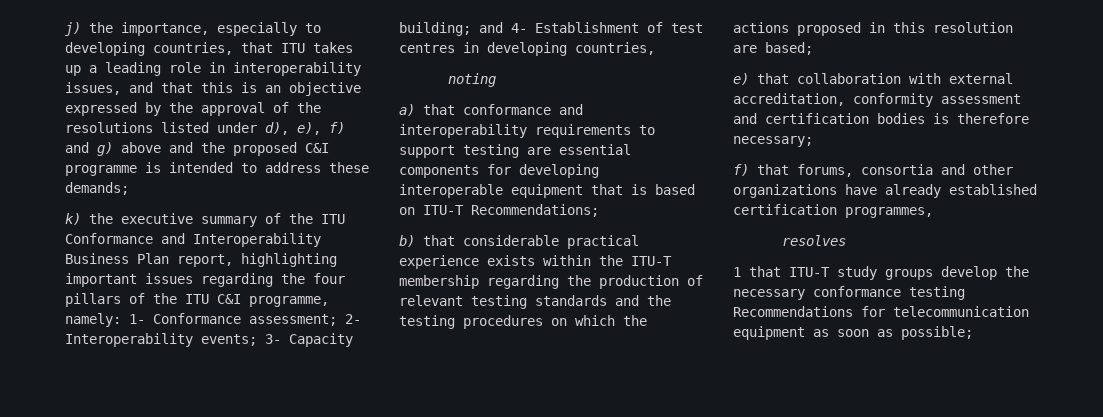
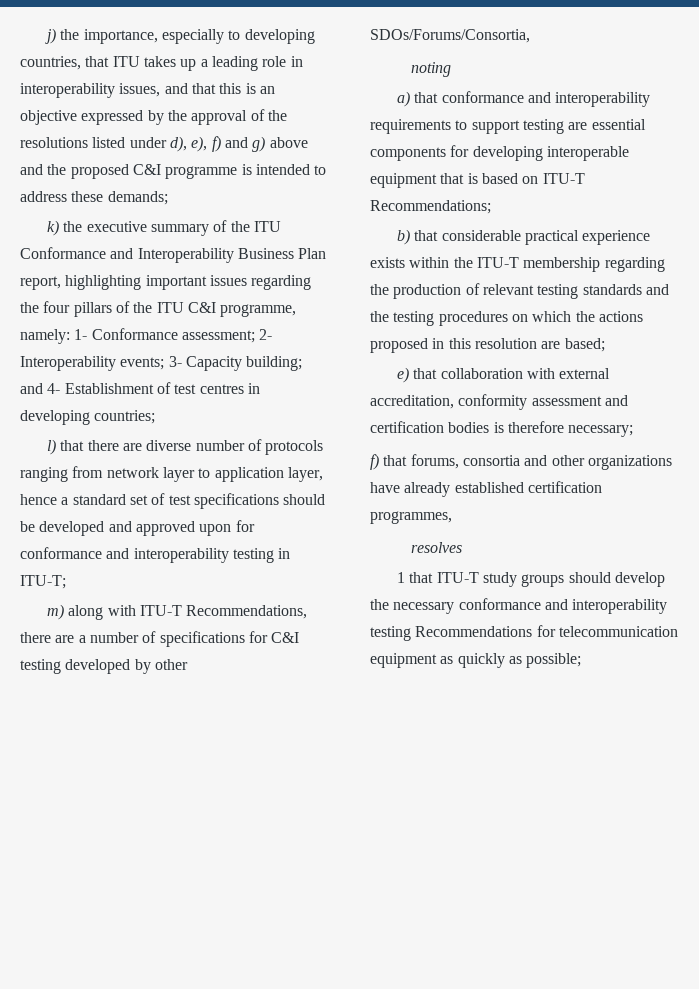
- k) the executive summary of the ITU Conformance and Interoperability Business Plan report, highlighting important issues regarding the four pillars of the ITU C&I programme, namely: 1- Conformance assessment; 2- Interoperability events; 3- Capacity building; and 4- Establishment of test centres in developing countries,
+ k) the executive summary of the ITU Conformance and Interoperability Business Plan report, highlighting important issues regarding the four pillars of the ITU C&I programme, namely: 1- Conformance assessment; 2- Interoperability events; 3- Capacity building; and 4- Establishment of test centres in developing countries;
+ l) that there are diverse number of protocols ranging from network layer to application layer, hence a standard set of test specifications should be developed and approved upon for conformance and interoperability testing in ITU-T;
+ m) along with ITU-T Recommendations, there are a number of specifications for C&I testing developed by other SDOs/Forums/Consortia,
- 1 that ITU-T study groups develop the necessary conformance testing Recommendations for telecommunication equipment as soon as possible;
+ 1 that ITU-T study groups should develop the necessary conformance and interoperability testing Recommendations for telecommunication equipment as quickly as possible;

